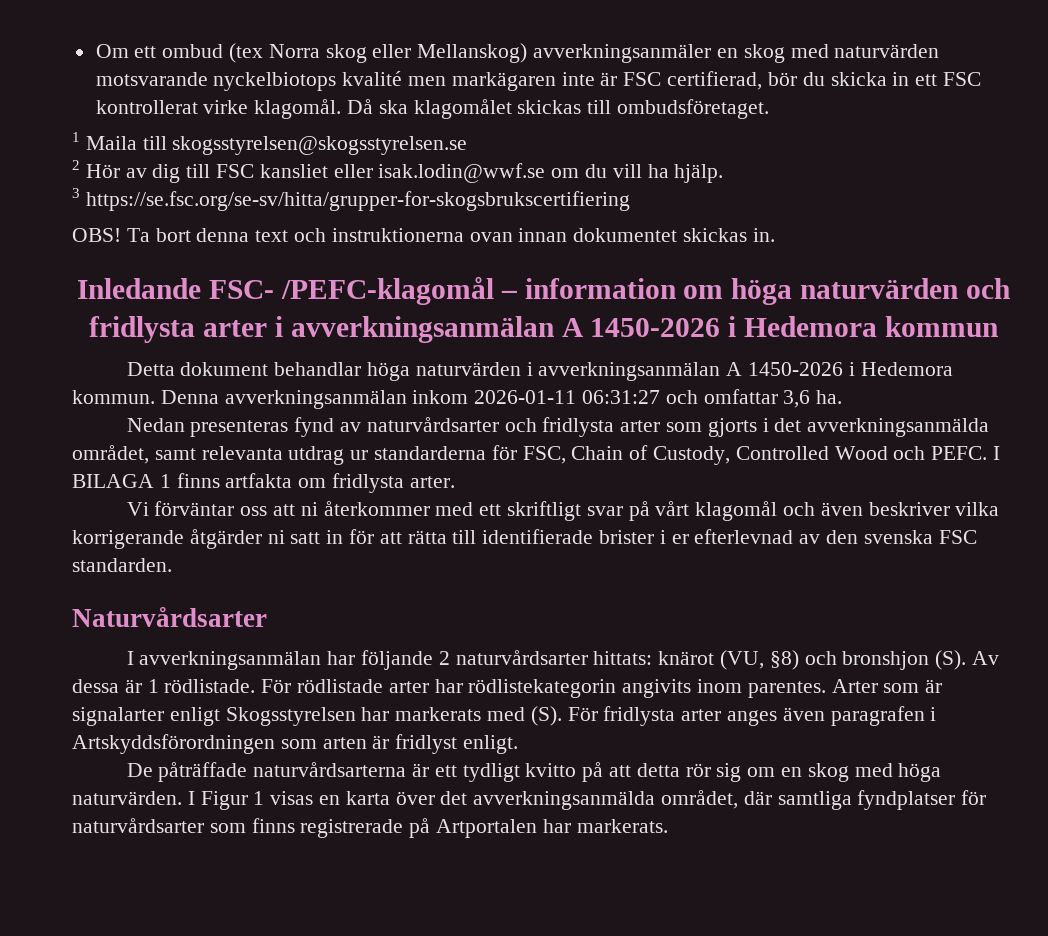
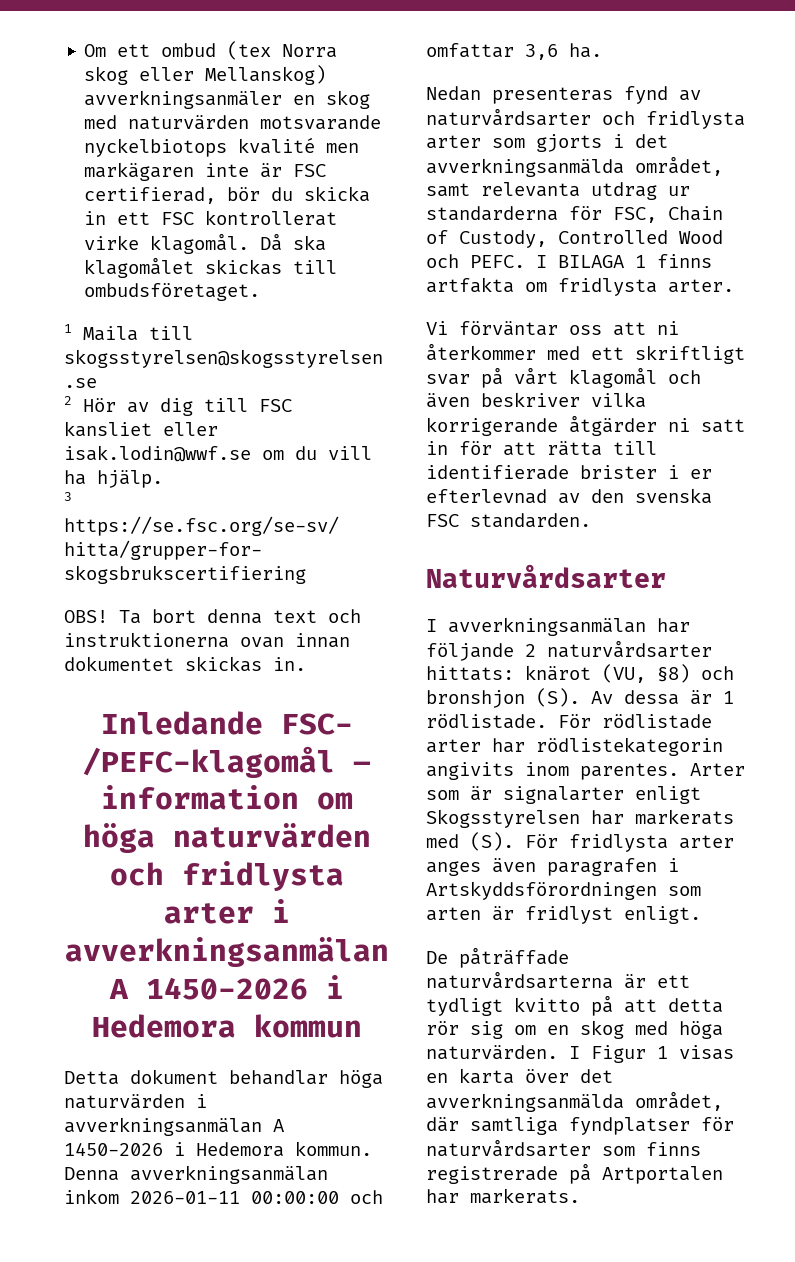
- Denna avverkningsanmälan inkom 2026-01-11 06:31:27 och omfattar 3,6 ha.
+ Denna avverkningsanmälan inkom 2026-01-11 00:00:00 och omfattar 3,6 ha.

